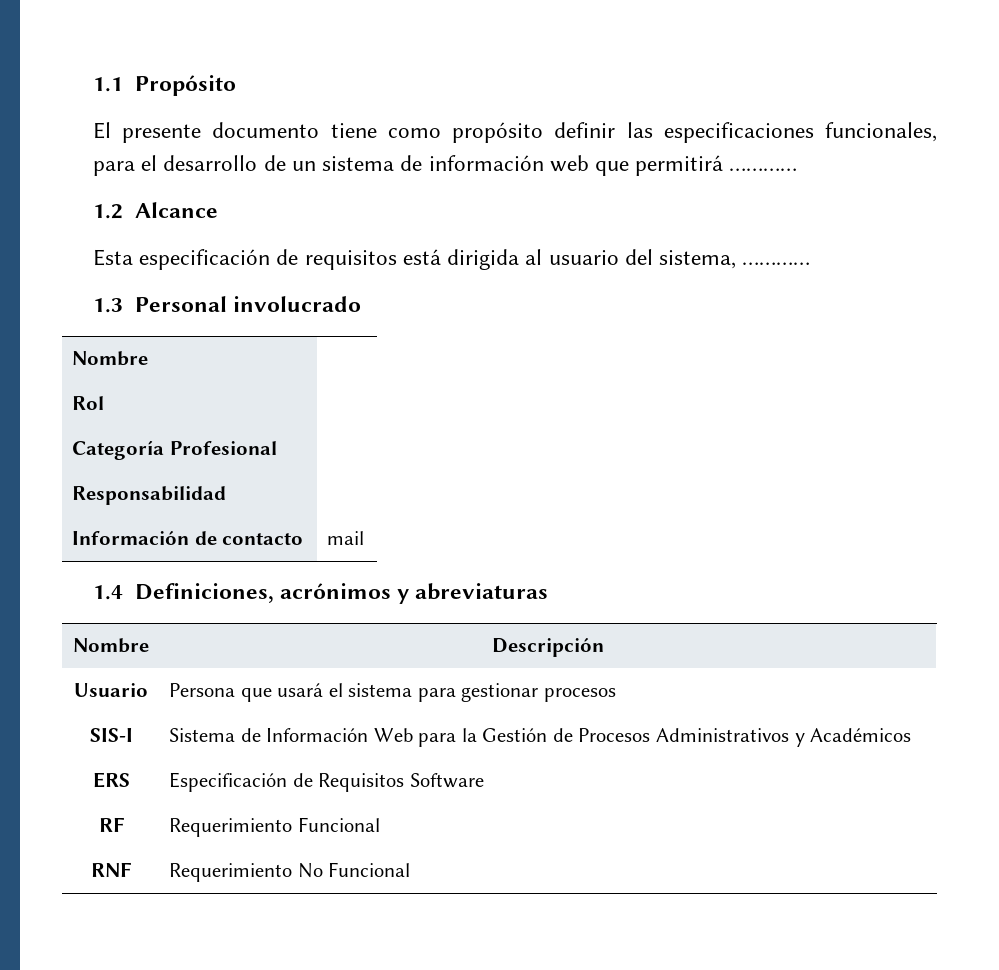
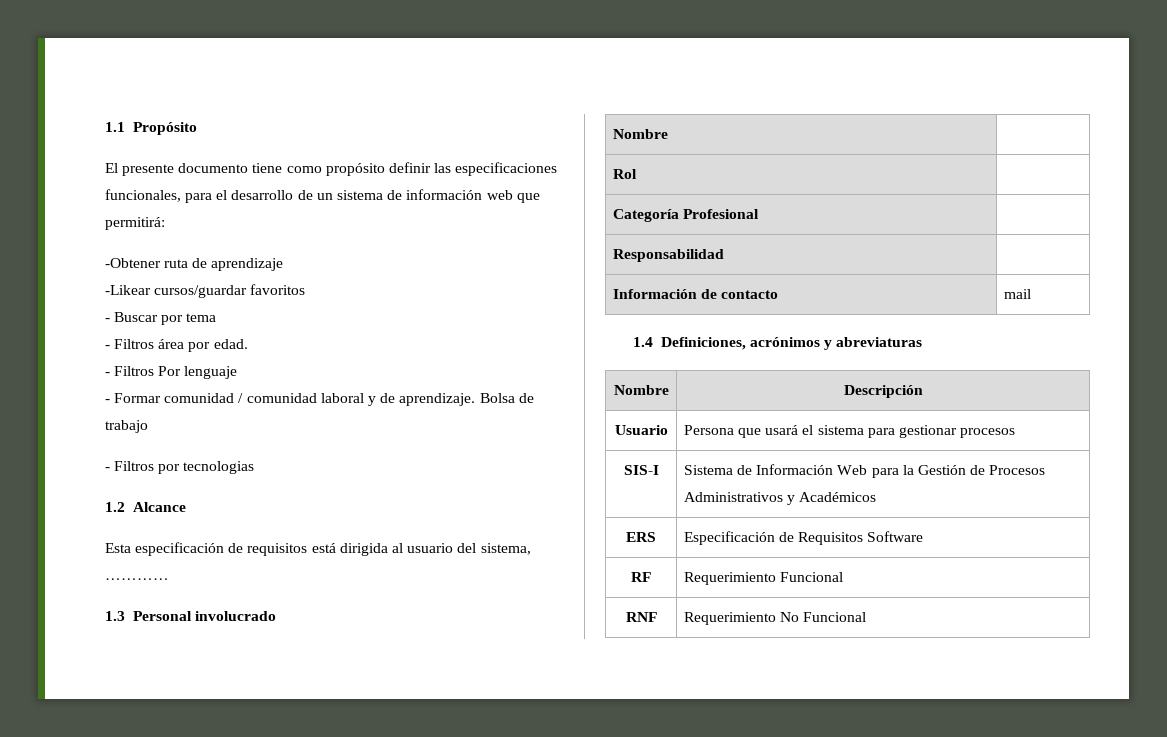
- El presente documento tiene como propósito definir las especificaciones funcionales, para el desarrollo de un sistema de información web que permitirá …………
+ El presente documento tiene como propósito definir las especificaciones funcionales, para el desarrollo de un sistema de información web que permitirá:
+ -Obtener ruta de aprendizaje
+ -Likear cursos/guardar favoritos
+ - Buscar por tema
+ - Filtros área por edad.
+ - Filtros Por lenguaje
+ - Formar comunidad / comunidad laboral y de aprendizaje. Bolsa de trabajo
+ - Filtros por tecnologias

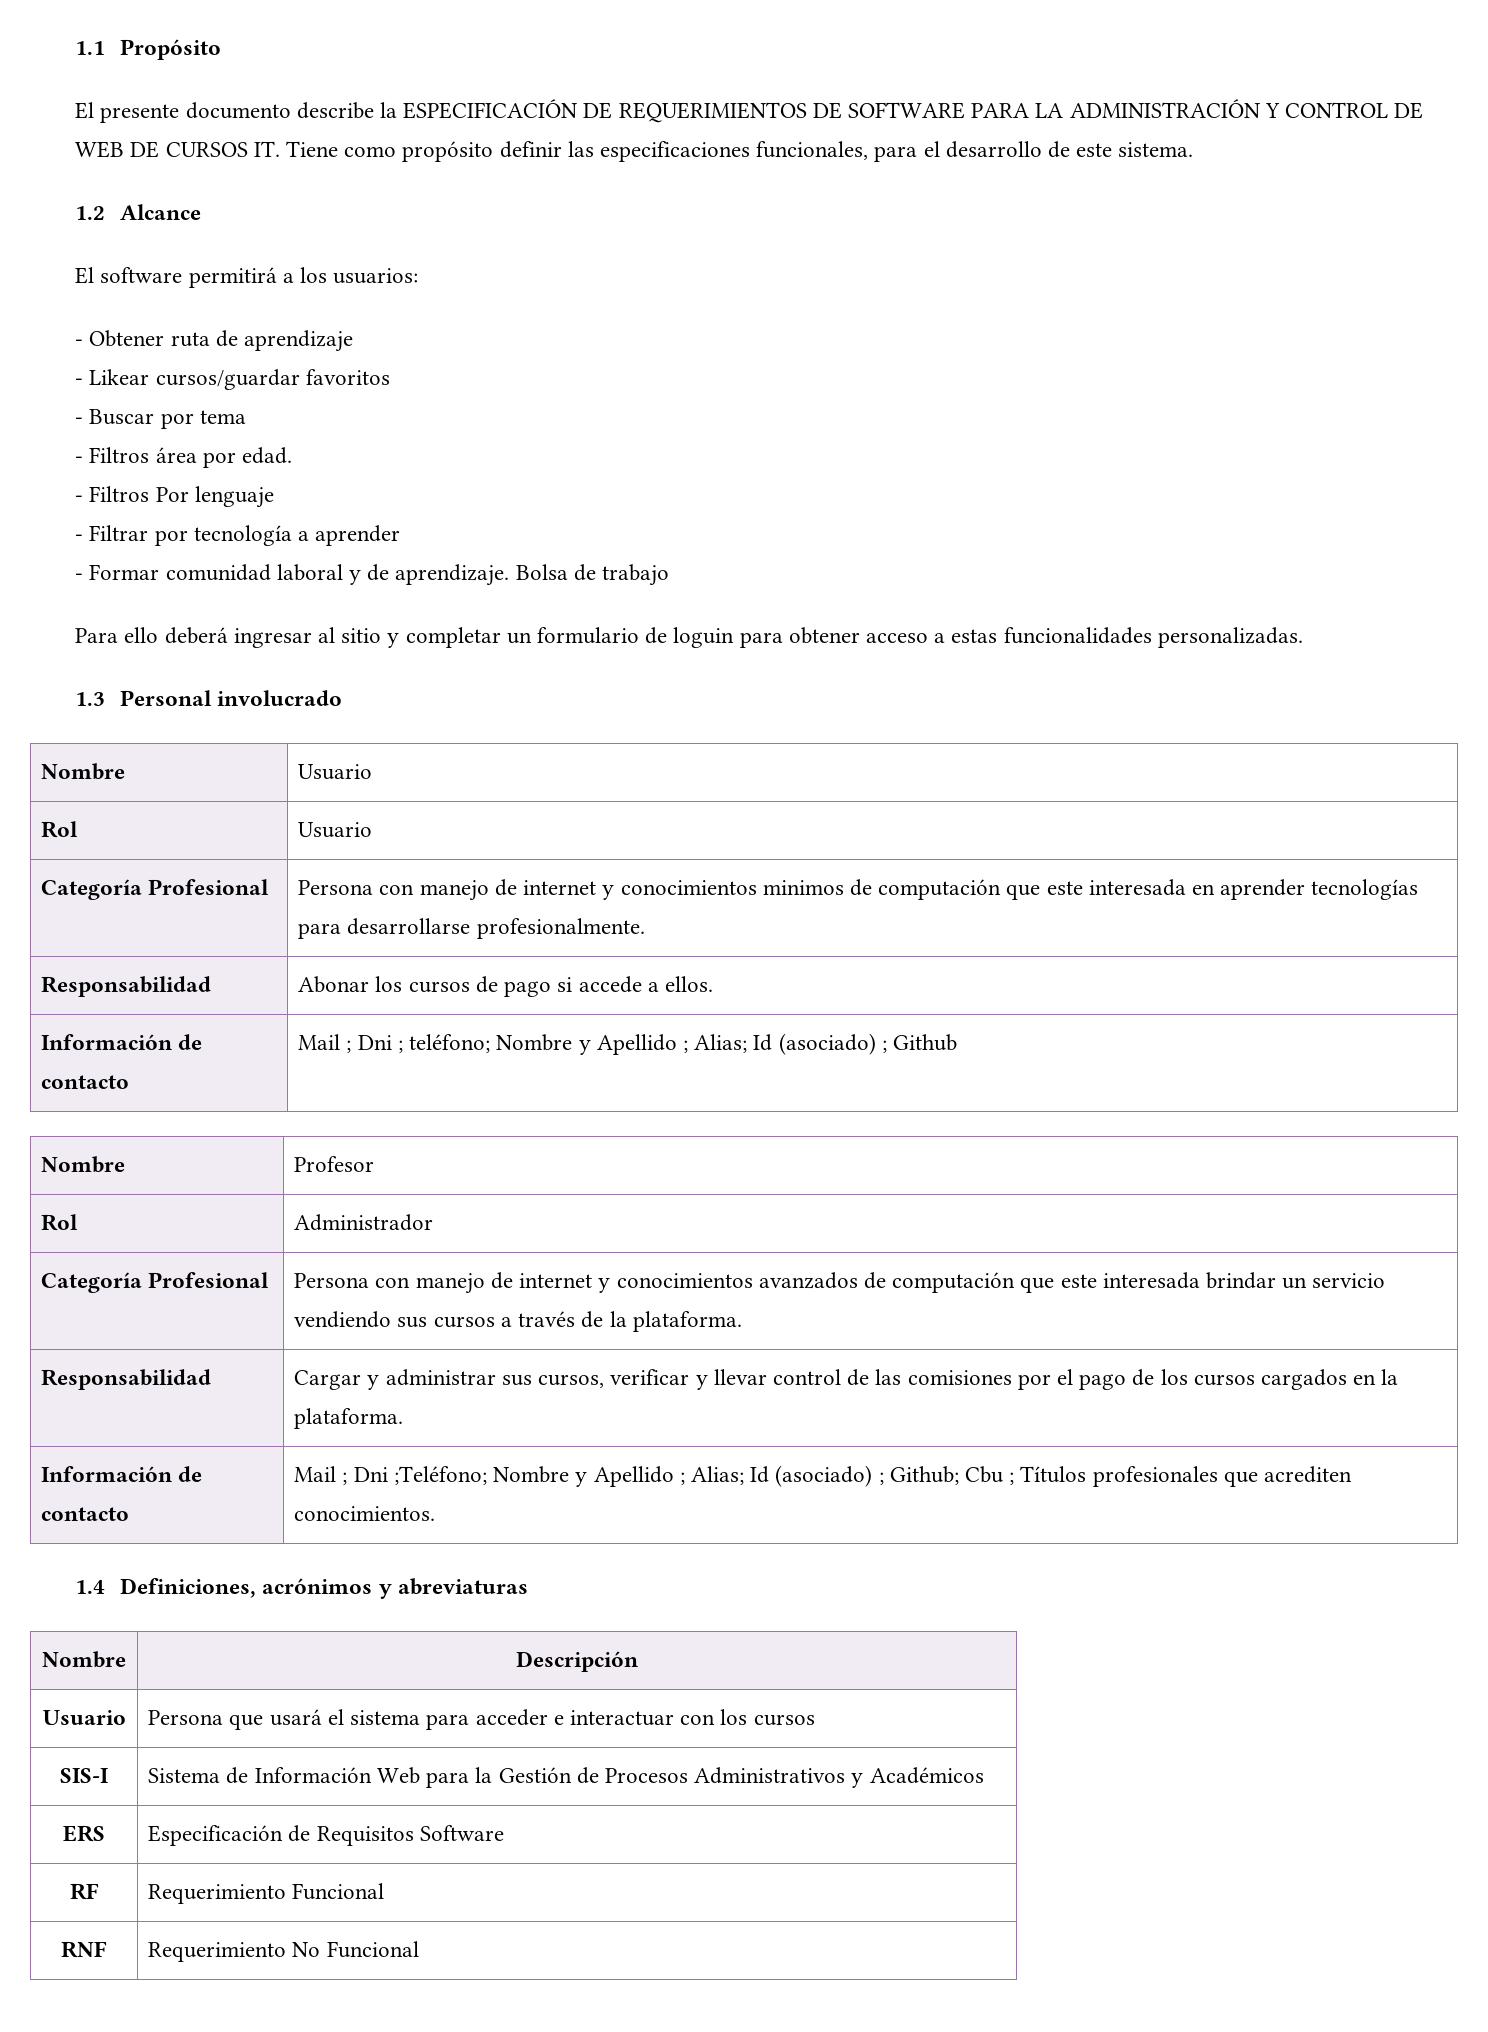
- El presente documento tiene como propósito definir las especificaciones funcionales, para el desarrollo de un sistema de información web que permitirá:
- -Obtener ruta de aprendizaje
+ El presente documento describe la ESPECIFICACIÓN DE REQUERIMIENTOS DE SOFTWARE PARA LA ADMINISTRACIÓN Y CONTROL DE WEB DE CURSOS IT. Tiene como propósito definir las especificaciones funcionales, para el desarrollo de este sistema.
+ 1.2 Alcance
+ El software permitirá a los usuarios:
+ - Obtener ruta de aprendizaje
- -Likear cursos/guardar favoritos
+ - Likear cursos/guardar favoritos
+ - Filtrar por tecnología a aprender
- - Formar comunidad / comunidad laboral y de aprendizaje.
+ - Formar comunidad laboral y de aprendizaje.
- - Filtros por tecnologias
- 1.2 Alcance
- Esta especificación de requisitos está dirigida al usuario del sistema, …………
+ Para ello deberá ingresar al sitio y completar un formulario de loguin para obtener acceso a estas funcionalidades personalizadas.
  1.3 Personal involucrado
- Nombre |
- Rol |
- Categoría Profesional |
- Responsabilidad |
- Información de contacto | mail
+ Nombre | Usuario
+ Rol | Usuario
+ Categoría Profesional | Persona con manejo de internet y conocimientos minimos de computación que este interesada en aprender tecnologías para desarrollarse profesionalmente.
+ Responsabilidad | Abonar los cursos de pago si accede a ellos.
+ Información de contacto | Mail ; Dni ; teléfono; Nombre y Apellido ; Alias; Id (asociado) ; Github
+ Nombre | Profesor
+ Rol | Administrador
+ Categoría Profesional | Persona con manejo de internet y conocimientos avanzados de computación que este interesada brindar un servicio vendiendo sus cursos a través de la plataforma.
+ Responsabilidad | Cargar y administrar sus cursos, verificar y llevar control de las comisiones por el pago de los cursos cargados en la plataforma.
+ Información de contacto | Mail ; Dni ;Teléfono; Nombre y Apellido ; Alias; Id (asociado) ; Github; Cbu ; Títulos profesionales que acrediten conocimientos.
- Usuario | Persona que usará el sistema para gestionar procesos
+ Usuario | Persona que usará el sistema para acceder e interactuar con los cursos

